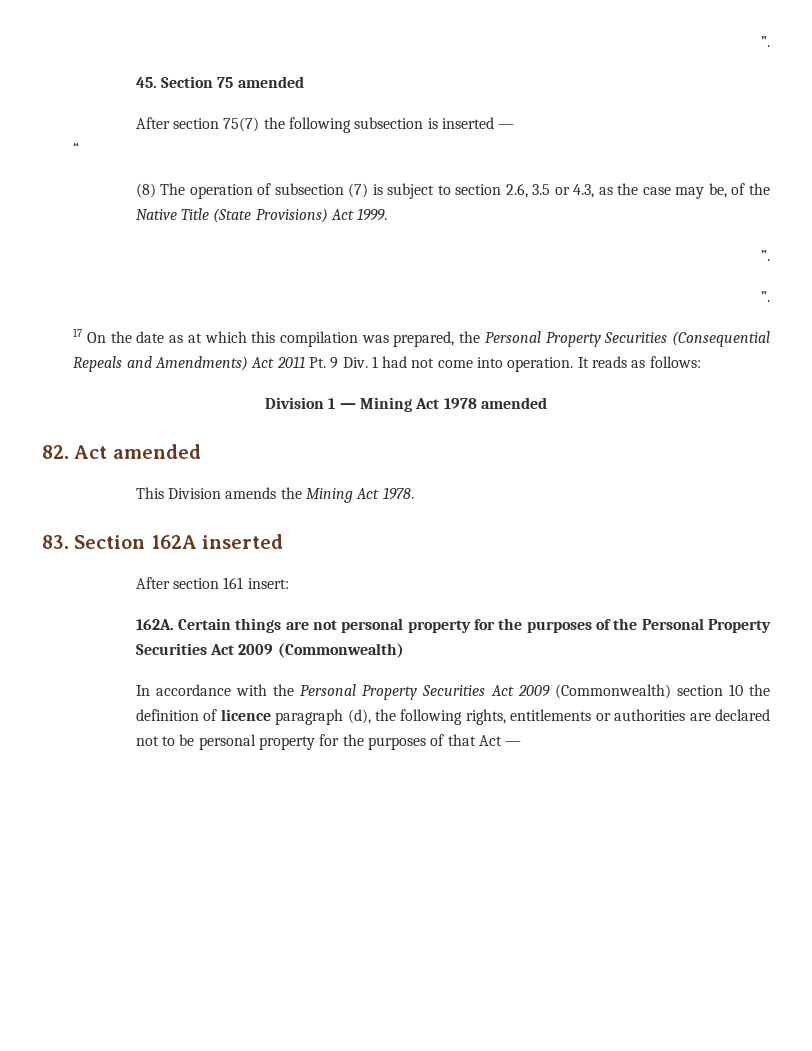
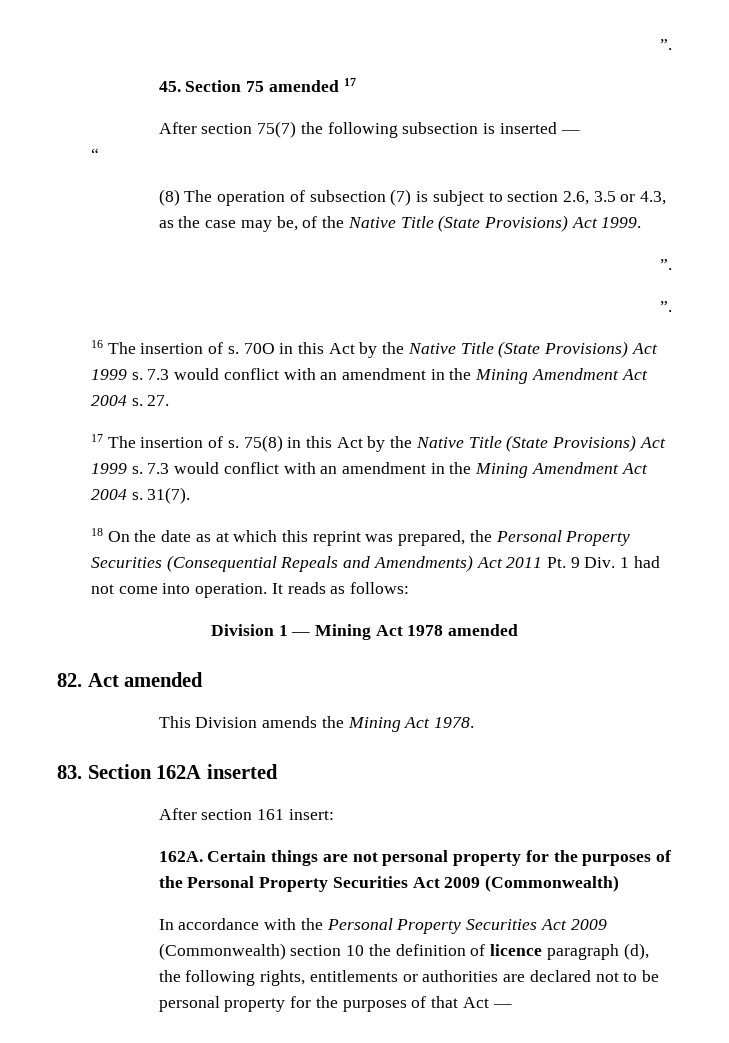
- 45. Section 75 amended
+ 45. Section 75 amended 17
- 17 On the date as at which this compilation was prepared, the Personal Property Securities (Consequential Repeals and Amendments) Act 2011 Pt. 9 Div. 1 had not come into operation.
+ 16 The insertion of s. 70O in this Act by the Native Title (State Provisions) Act 1999 s. 7.3 would conflict with an amendment in the Mining Amendment Act 2004 s. 27.
+ 17 The insertion of s. 75(8) in this Act by the Native Title (State Provisions) Act 1999 s. 7.3 would conflict with an amendment in the Mining Amendment Act 2004 s. 31(7).
+ 18 On the date as at which this reprint was prepared, the Personal Property Securities (Consequential Repeals and Amendments) Act 2011 Pt. 9 Div. 1 had not come into operation.

